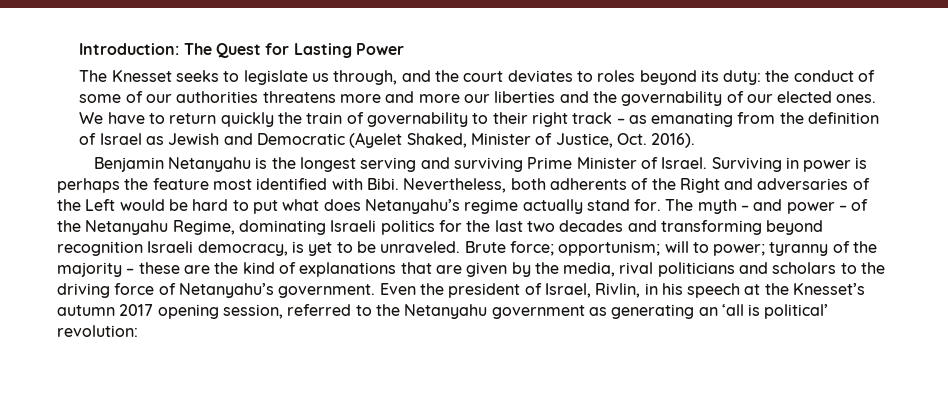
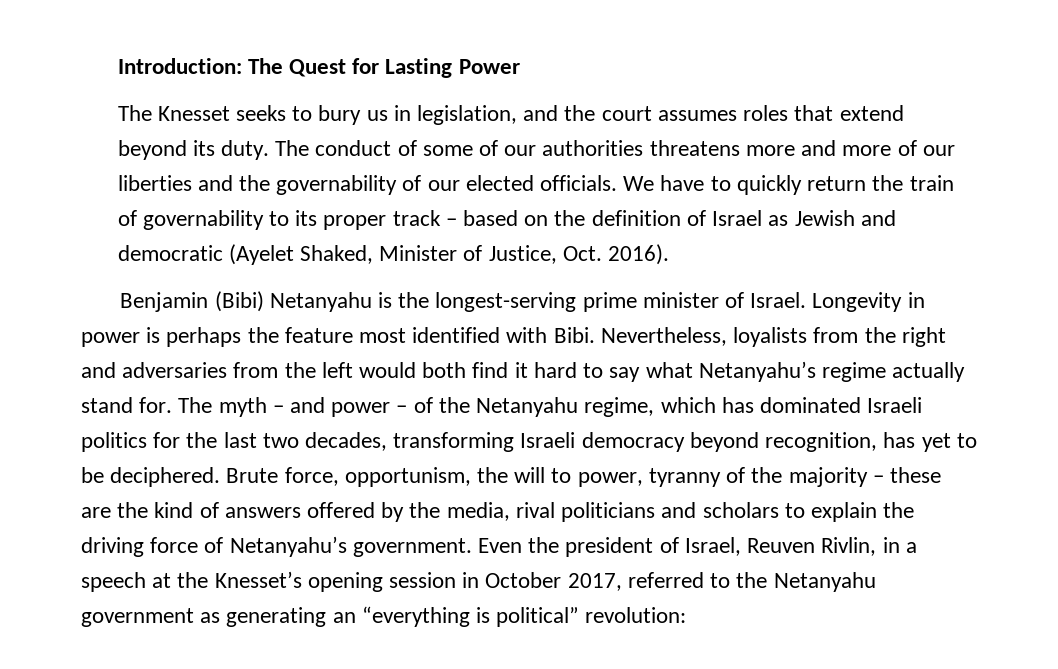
- The Knesset seeks to legislate us through, and the court deviates to roles beyond its duty: the conduct of some of our authorities threatens more and more our liberties and the governability of our elected ones.
+ The Knesset seeks to bury us in legislation, and the court assumes roles that extend beyond its duty. The conduct of some of our authorities threatens more and more of our liberties and the governability of our elected officials.
- We have to return quickly the train of governability to their right track – as emanating from the definition of Israel as Jewish and Democratic (Ayelet Shaked, Minister of Justice, Oct. 2016).
+ We have to quickly return the train of governability to its proper track – based on the definition of Israel as Jewish and democratic (Ayelet Shaked, Minister of Justice, Oct. 2016).
- Benjamin Netanyahu is the longest serving and surviving Prime Minister of Israel.
+ Benjamin (Bibi) Netanyahu is the longest-serving prime minister of Israel.
- Surviving in power is perhaps the feature most identified with Bibi.
+ Longevity in power is perhaps the feature most identified with Bibi.
- Nevertheless, both adherents of the Right and adversaries of the Left would be hard to put what does Netanyahu’s regime actually stand for.
+ Nevertheless, loyalists from the right and adversaries from the left would both find it hard to say what Netanyahu’s regime actually stand for.
- The myth – and power – of the Netanyahu Regime, dominating Israeli politics for the last two decades and transforming beyond recognition Israeli democracy, is yet to be unraveled. Brute force; opportunism; will to power; tyranny of the majority – these are the kind of explanations that are given by the media, rival politicians and scholars to the driving force of Netanyahu’s government.
+ The myth – and power – of the Netanyahu regime, which has dominated Israeli politics for the last two decades, transforming Israeli democracy beyond recognition, has yet to be deciphered. Brute force, opportunism, the will to power, tyranny of the majority – these are the kind of answers offered by the media, rival politicians and scholars to explain the driving force of Netanyahu’s government.
- Even the president of Israel, Rivlin, in his speech at the Knesset’s autumn 2017 opening session, referred to the Netanyahu government as generating an ‘all is political’ revolution:
+ Even the president of Israel, Reuven Rivlin, in a speech at the Knesset’s opening session in October 2017, referred to the Netanyahu government as generating an “everything is political” revolution:

